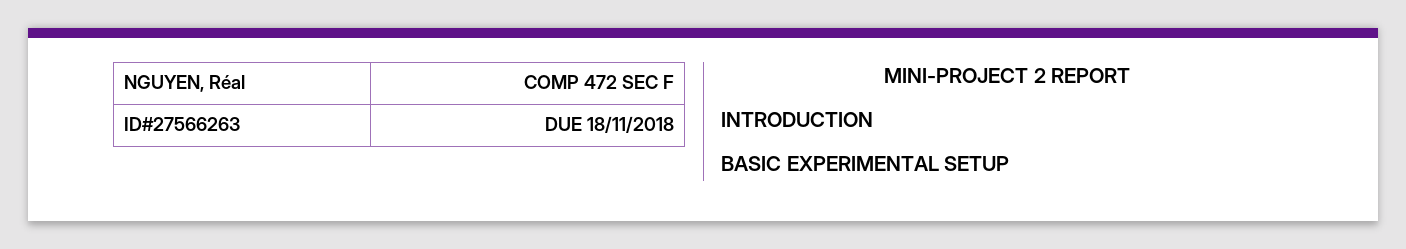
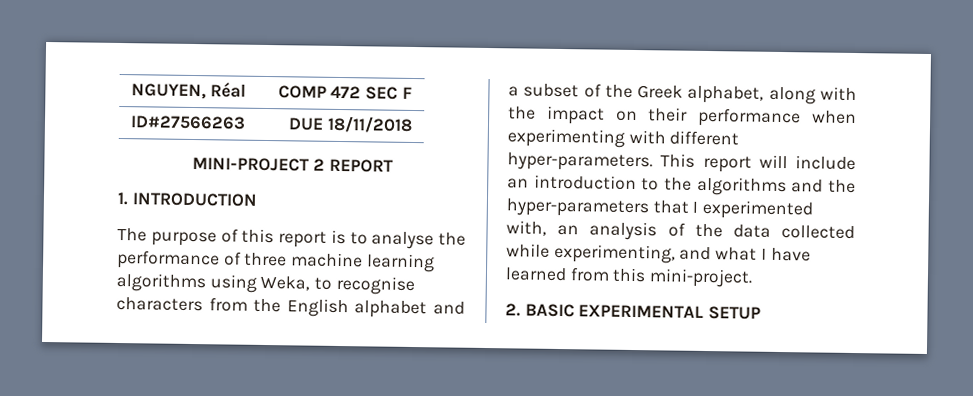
- INTRODUCTION
+ 1. INTRODUCTION
- BASIC EXPERIMENTAL SETUP
+ The purpose of this report is to analyse the performance of three machine learning algorithms using Weka, to recognise characters from the English alphabet and a subset of the Greek alphabet, along with the impact on their performance when experimenting with different hyper-parameters. This report will include an introduction to the algorithms and the hyper-parameters that I experimented with, an analysis of the data collected while experimenting, and what I have learned from this mini-project.
+ 2. BASIC EXPERIMENTAL SETUP

